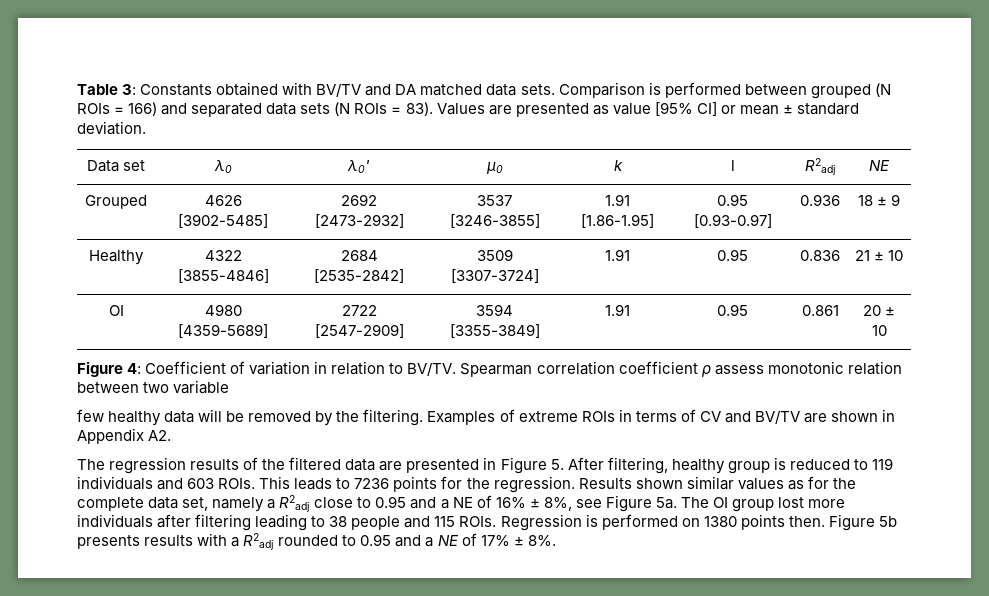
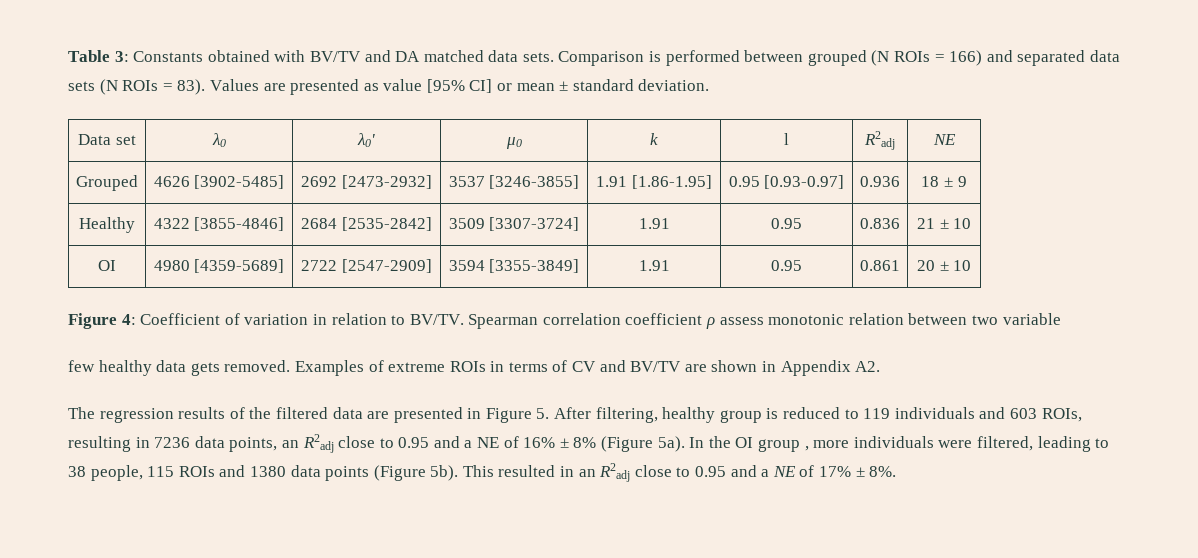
- few healthy data will be removed by the filtering.
+ few healthy data gets removed.
- The regression results of the filtered data are presented in Figure 5. After filtering, healthy group is reduced to 119 individuals and 603 ROIs. This leads to 7236 points for the regression. Results shown similar values as for the complete data set, namely a R2adj close to 0.95 and a NE of 16% ± 8%, see Figure 5a. The OI group lost more individuals after filtering leading to 38 people and 115 ROIs. Regression is performed on 1380 points then. Figure 5b presents results with a R2adj rounded to 0.95 and a NE of 17% ± 8%.
+ The regression results of the filtered data are presented in Figure 5. After filtering, healthy group is reduced to 119 individuals and 603 ROIs, resulting in 7236 data points, an R2adj close to 0.95 and a NE of 16% ± 8% (Figure 5a). In the OI group , more individuals were filtered, leading to 38 people, 115 ROIs and 1380 data points (Figure 5b). This resulted in an R2adj close to 0.95 and a NE of 17% ± 8%.

